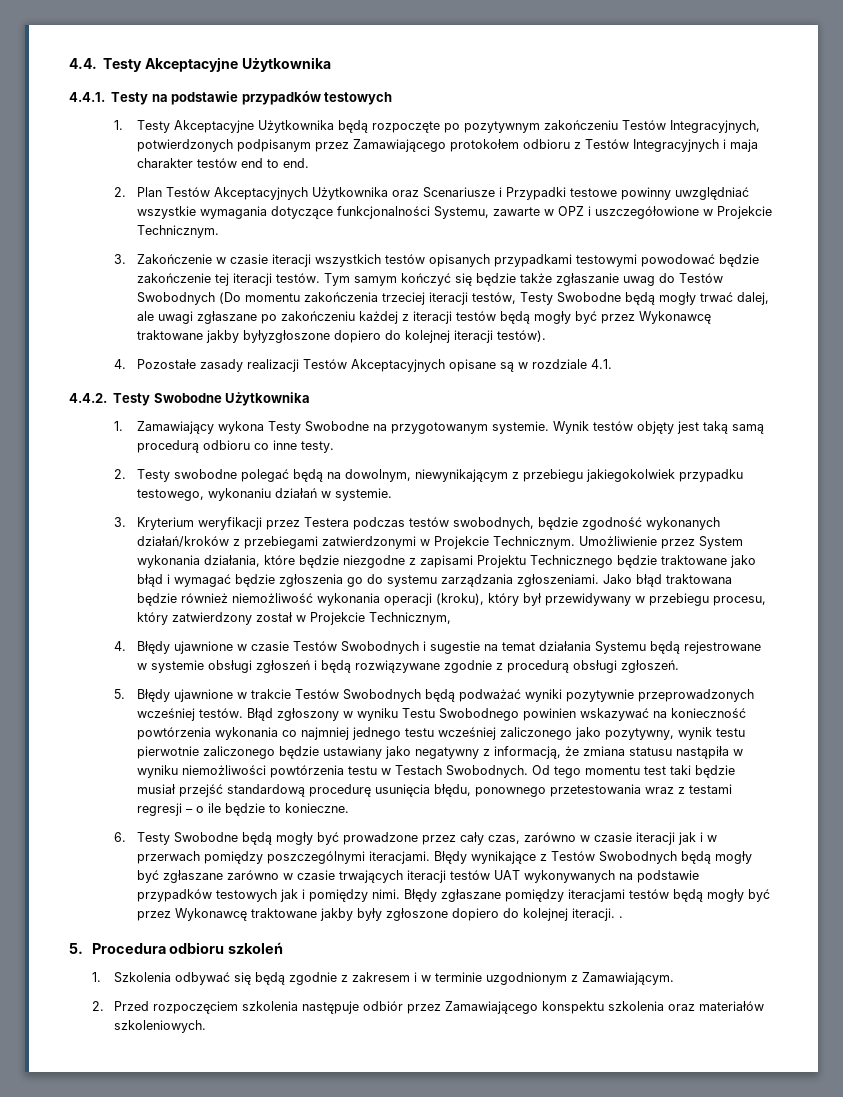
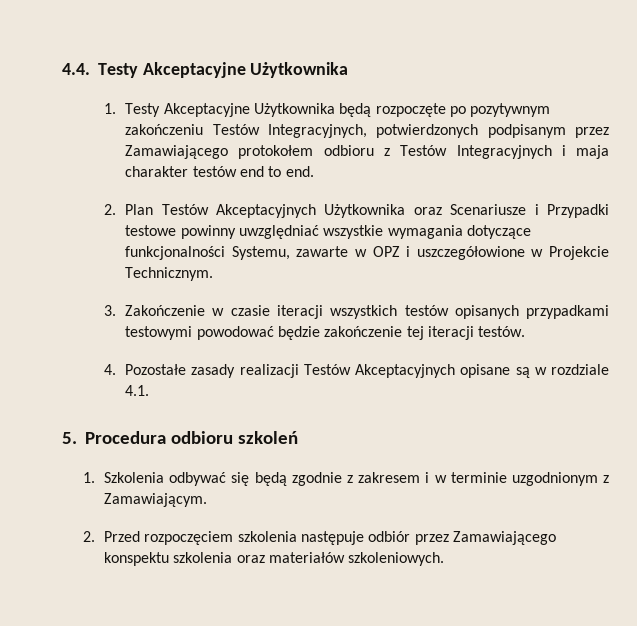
- 4.4.1. Testy na podstawie przypadków testowych
- Tym samym kończyć się będzie także zgłaszanie uwag do Testów Swobodnych (Do momentu zakończenia trzeciej iteracji testów, Testy Swobodne będą mogły trwać dalej, ale uwagi zgłaszane po zakończeniu każdej z iteracji testów będą mogły być przez Wykonawcę traktowane jakby byłyzgłoszone dopiero do kolejnej iteracji testów).
- 4.4.2. Testy Swobodne Użytkownika
- 1. Zamawiający wykona Testy Swobodne na przygotowanym systemie. Wynik testów objęty jest taką samą procedurą odbioru co inne testy.
- 2. Testy swobodne polegać będą na dowolnym, niewynikającym z przebiegu jakiegokolwiek przypadku testowego, wykonaniu działań w systemie.
- 3. Kryterium weryfikacji przez Testera podczas testów swobodnych, będzie zgodność wykonanych działań/kroków z przebiegami zatwierdzonymi w Projekcie Technicznym. Umożliwienie przez System wykonania działania, które będzie niezgodne z zapisami Projektu Technicznego będzie traktowane jako błąd i wymagać będzie zgłoszenia go do systemu zarządzania zgłoszeniami. Jako błąd traktowana będzie również niemożliwość wykonania operacji (kroku), który był przewidywany w przebiegu procesu, który zatwierdzony został w Projekcie Technicznym,
- 4. Błędy ujawnione w czasie Testów Swobodnych i sugestie na temat działania Systemu będą rejestrowane w systemie obsługi zgłoszeń i będą rozwiązywane zgodnie z procedurą obsługi zgłoszeń.
- 5. Błędy ujawnione w trakcie Testów Swobodnych będą podważać wyniki pozytywnie przeprowadzonych wcześniej testów. Błąd zgłoszony w wyniku Testu Swobodnego powinien wskazywać na konieczność powtórzenia wykonania co najmniej jednego testu wcześniej zaliczonego jako pozytywny, wynik testu pierwotnie zaliczonego będzie ustawiany jako negatywny z informacją, że zmiana statusu nastąpiła w wyniku niemożliwości powtórzenia testu w Testach Swobodnych. Od tego momentu test taki będzie musiał przejść standardową procedurę usunięcia błędu, ponownego przetestowania wraz z testami regresji – o ile będzie to konieczne.
- 6. Testy Swobodne będą mogły być prowadzone przez cały czas, zarówno w czasie iteracji jak i w przerwach pomiędzy poszczególnymi iteracjami. Błędy wynikające z Testów Swobodnych będą mogły być zgłaszane zarówno w czasie trwających iteracji testów UAT wykonywanych na podstawie przypadków testowych jak i pomiędzy nimi. Błędy zgłaszane pomiędzy iteracjami testów będą mogły być przez Wykonawcę traktowane jakby były zgłoszone dopiero do kolejnej iteracji. .

